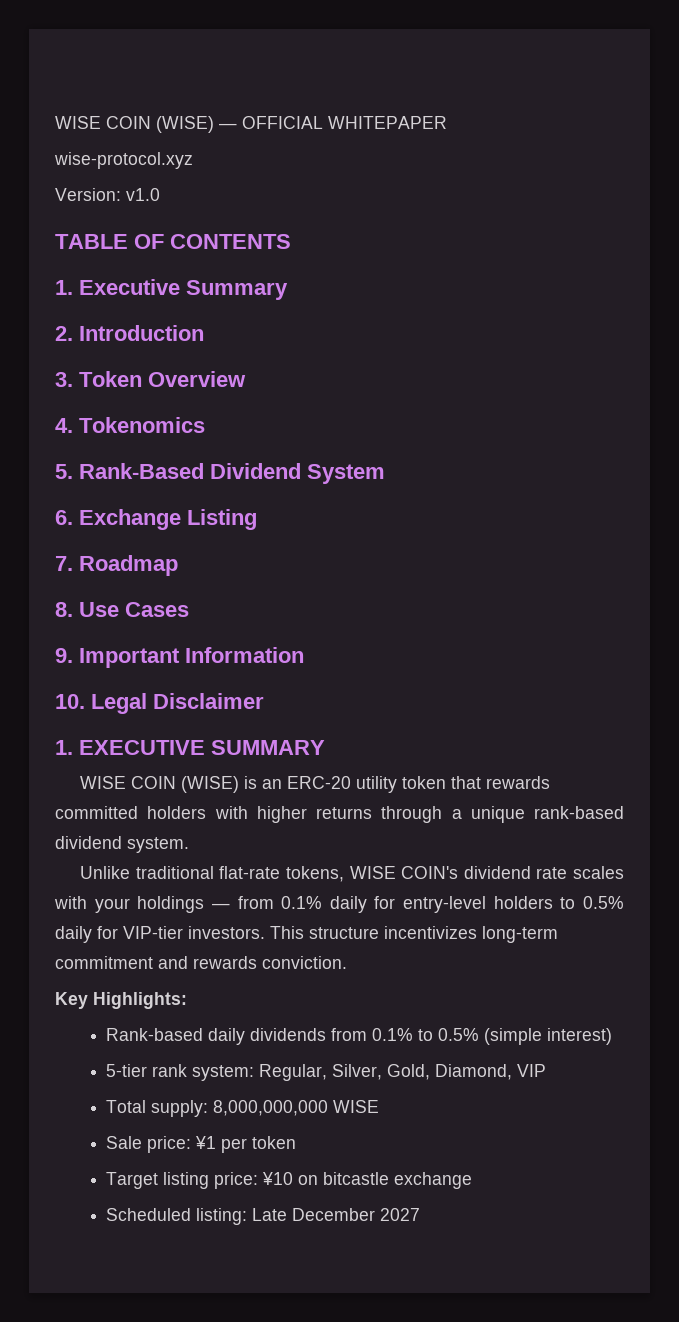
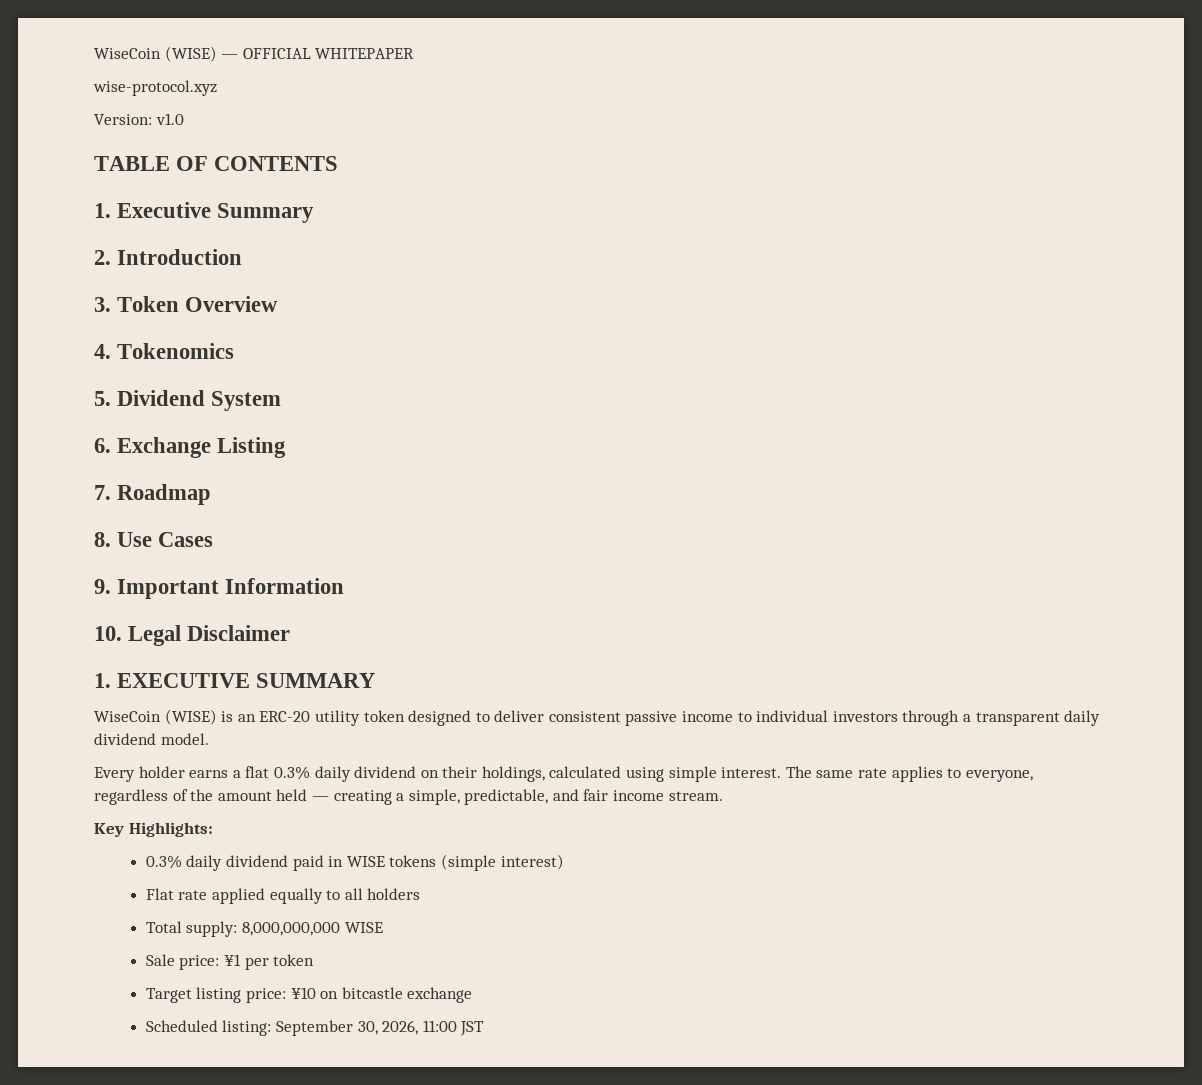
- WISE COIN (WISE) — OFFICIAL WHITEPAPER
+ WiseCoin (WISE) — OFFICIAL WHITEPAPER
- 5. Rank-Based Dividend System
+ 5. Dividend System
- WISE COIN (WISE) is an ERC-20 utility token that rewards committed holders with higher returns through a unique rank-based dividend system.
- Unlike traditional flat-rate tokens, WISE COIN's dividend rate scales with your holdings — from 0.1% daily for entry-level holders to 0.5% daily for VIP-tier investors. This structure incentivizes long-term commitment and rewards conviction.
+ WiseCoin (WISE) is an ERC-20 utility token designed to deliver consistent passive income to individual investors through a transparent daily dividend model.
+ Every holder earns a flat 0.3% daily dividend on their holdings, calculated using simple interest. The same rate applies to everyone, regardless of the amount held — creating a simple, predictable, and fair income stream.
  Key Highlights:
- Rank-based daily dividends from 0.1% to 0.5% (simple interest)
- 5-tier rank system: Regular, Silver, Gold, Diamond, VIP
+ 0.3% daily dividend paid in WISE tokens (simple interest)
+ Flat rate applied equally to all holders
- Scheduled listing: Late December 2027
+ Scheduled listing: September 30, 2026, 11:00 JST

